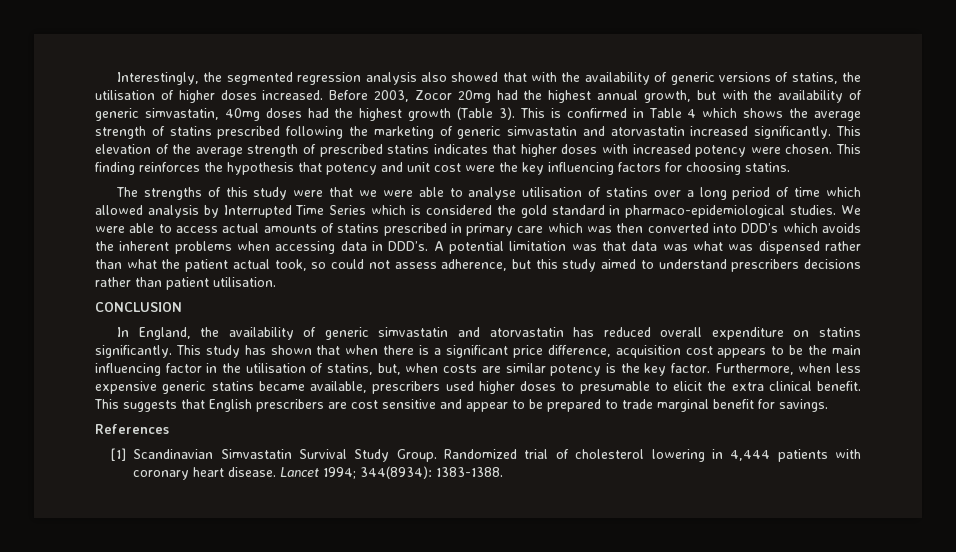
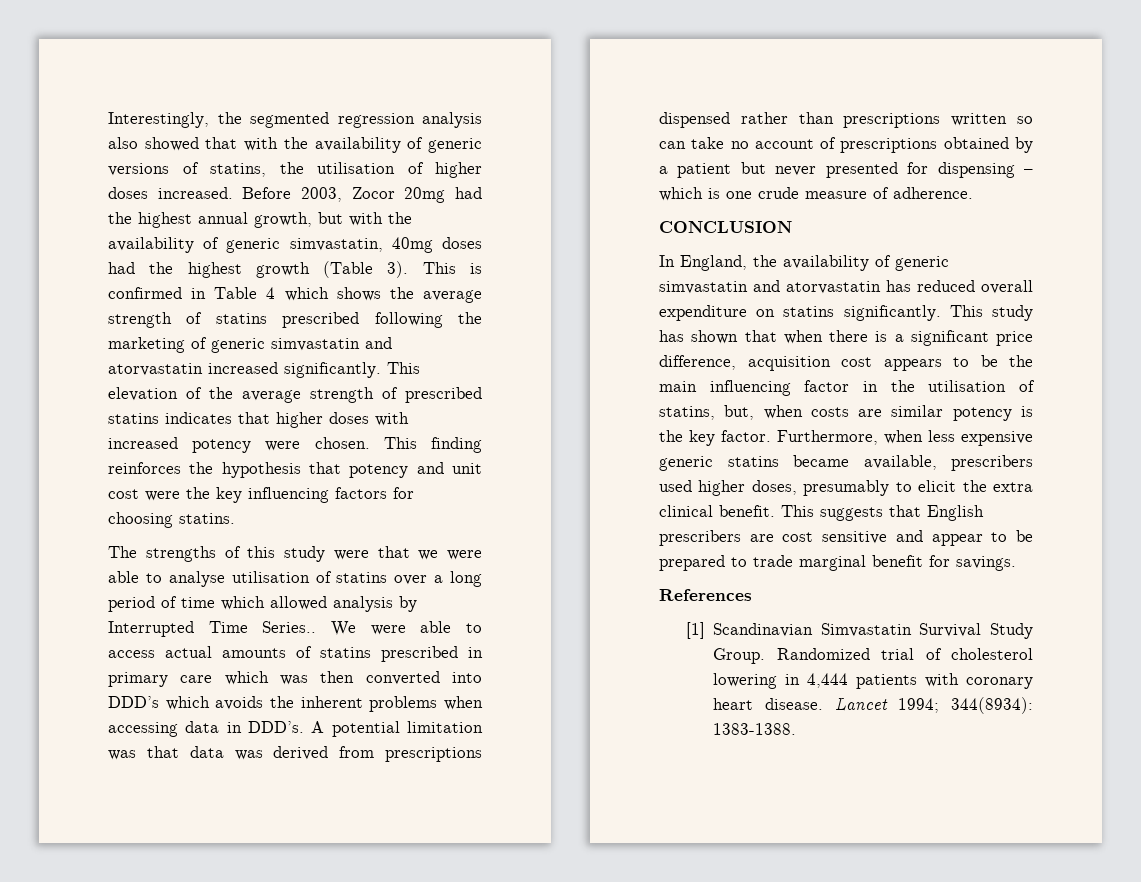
- The strengths of this study were that we were able to analyse utilisation of statins over a long period of time which allowed analysis by Interrupted Time Series which is considered the gold standard in pharmaco-epidemiological studies.
+ The strengths of this study were that we were able to analyse utilisation of statins over a long period of time which allowed analysis by Interrupted Time Series..
- A potential limitation was that data was what was dispensed rather than what the patient actual took, so could not assess adherence, but this study aimed to understand prescribers decisions rather than patient utilisation.
+ A potential limitation was that data was derived from prescriptions dispensed rather than prescriptions written so can take no account of prescriptions obtained by a patient but never presented for dispensing – which is one crude measure of adherence.
- Furthermore, when less expensive generic statins became available, prescribers used higher doses to presumable to elicit the extra clinical benefit.
+ Furthermore, when less expensive generic statins became available, prescribers used higher doses, presumably to elicit the extra clinical benefit.

